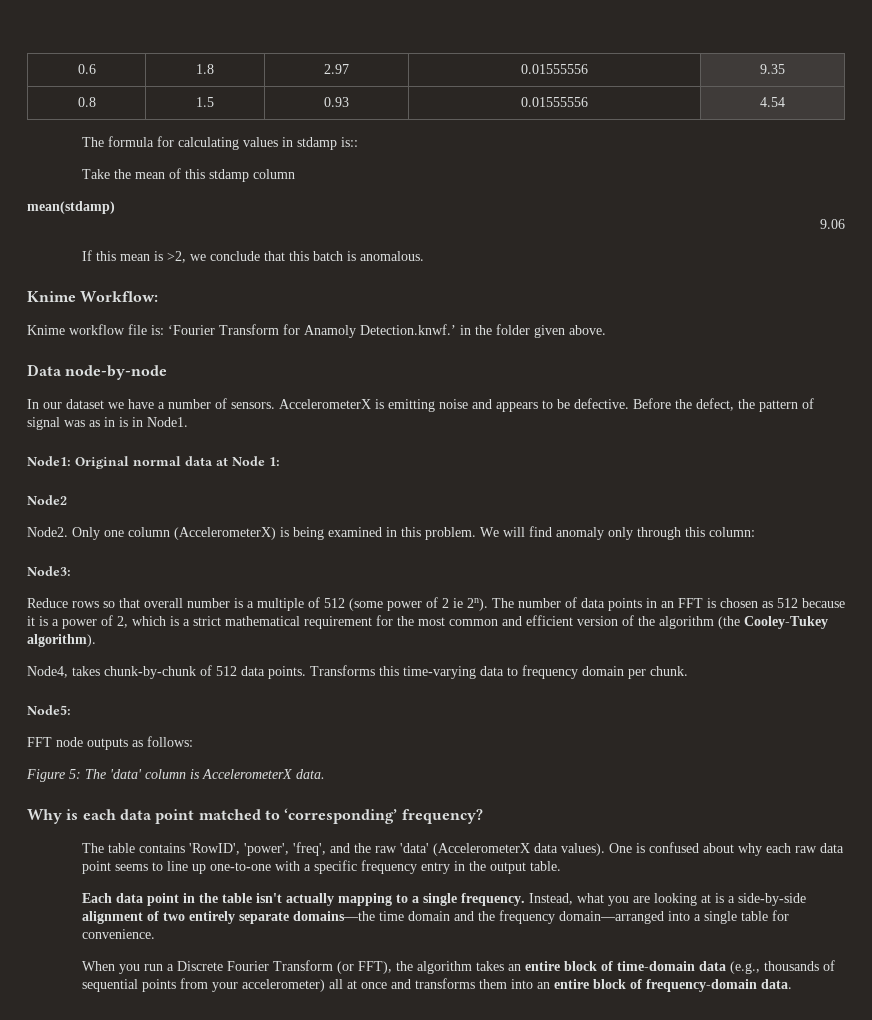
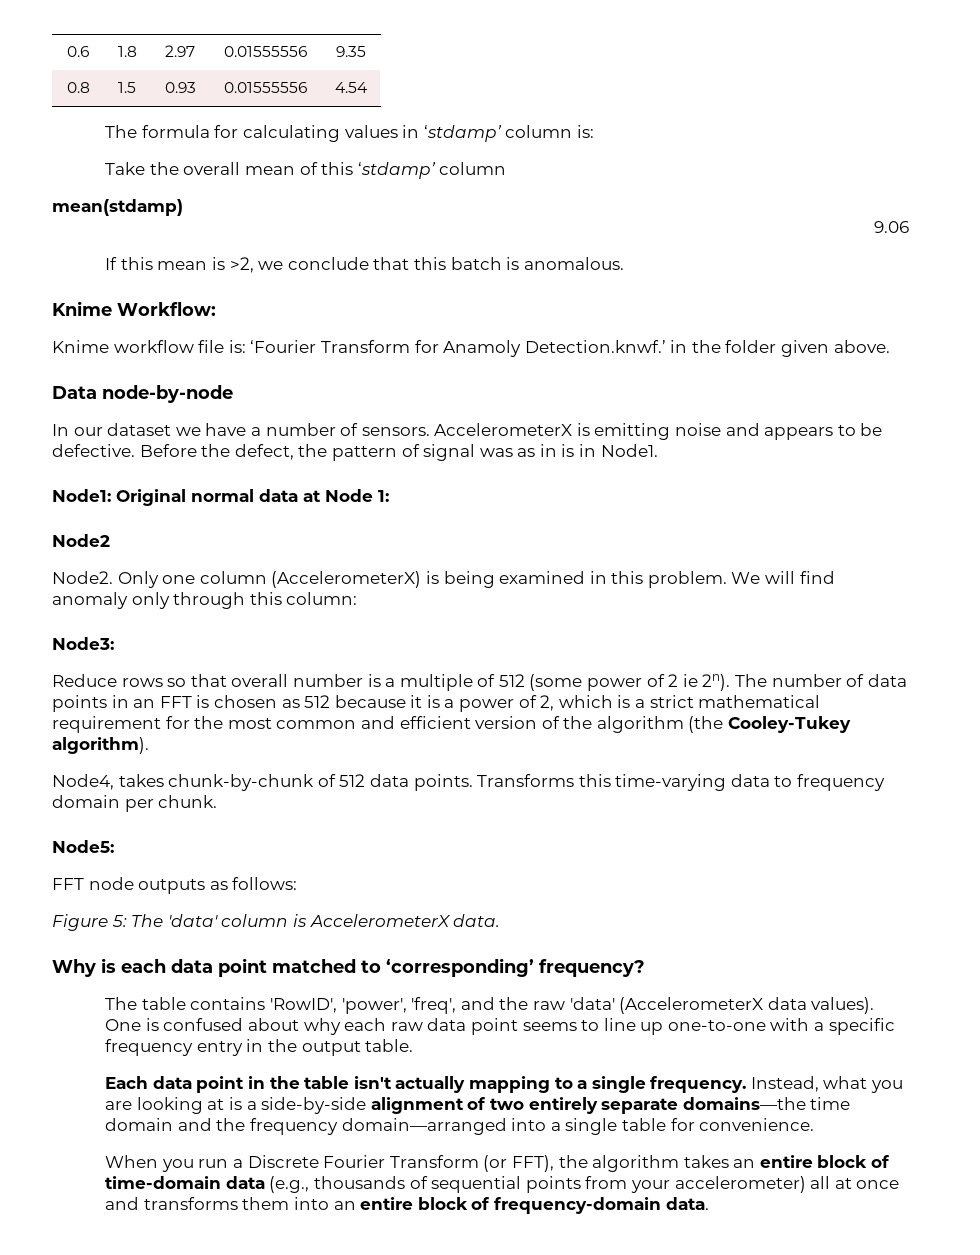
- The formula for calculating values in stdamp is::
+ The formula for calculating values in ‘stdamp’ column is:
- Take the mean of this stdamp column
+ Take the overall mean of this ‘stdamp’ column

